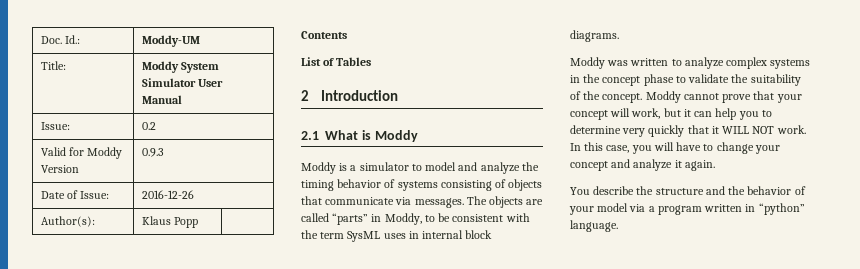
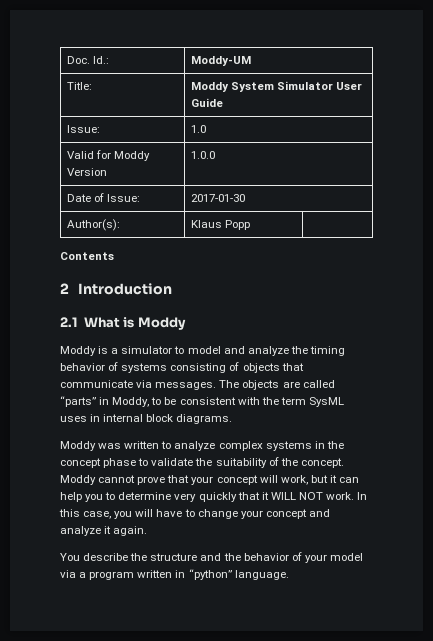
- Title: | Moddy System Simulator User Manual
- Issue: | 0.2
+ Title: | Moddy System Simulator User Guide
+ Issue: | 1.0
- Valid for Moddy Version | 0.9.3
+ Valid for Moddy Version | 1.0.0
- Date of Issue: | 2016-12-26
+ Date of Issue: | 2017-01-30
- List of Tables

